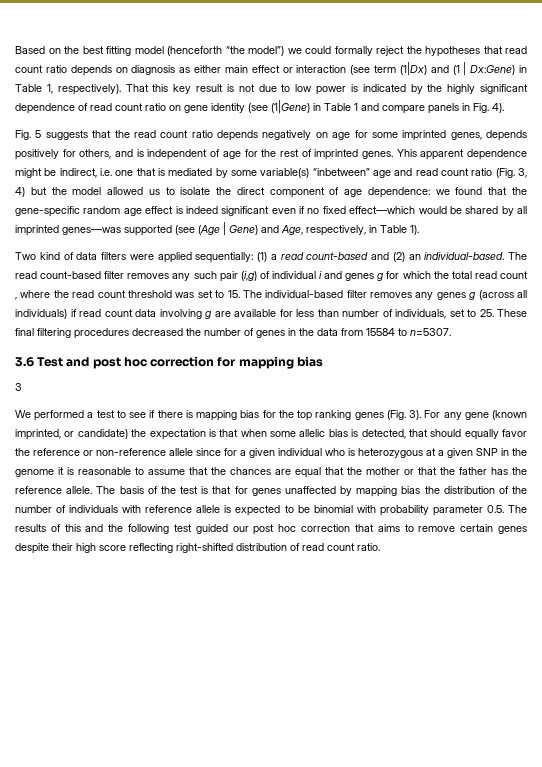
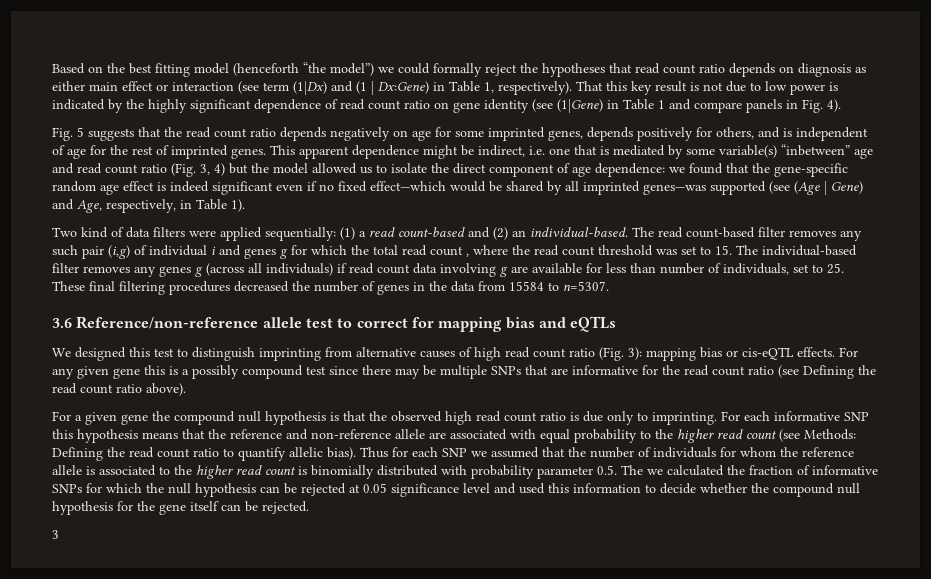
- Yhis apparent dependence might be indirect, i.e. one that is mediated by some variable(s) “inbetween” age and read count ratio (Fig. 3, 4) but the model allowed us to isolate the direct component of age dependence:
+ This apparent dependence might be indirect, i.e. one that is mediated by some variable(s) “inbetween” age and read count ratio (Fig. 3, 4) but the model allowed us to isolate the direct component of age dependence:
- 3.6 Test and post hoc correction for mapping bias
- 3
+ 3.6 Reference/non-reference allele test to correct for mapping bias and eQTLs
- We performed a test to see if there is mapping bias for the top ranking genes (Fig. 3). For any gene (known imprinted, or candidate) the expectation is that when some allelic bias is detected, that should equally favor the reference or non-reference allele since for a given individual who is heterozygous at a given SNP in the genome it is reasonable to assume that the chances are equal that the mother or that the father has the reference allele. The basis of the test is that for genes unaffected by mapping bias the distribution of the number of individuals with reference allele is expected to be binomial with probability parameter 0.5. The results of this and the following test guided our post hoc correction that aims to remove certain genes despite their high score reflecting right-shifted distribution of read count ratio.
+ We designed this test to distinguish imprinting from alternative causes of high read count ratio (Fig. 3): mapping bias or cis-eQTL effects. For any given gene this is a possibly compound test since there may be multiple SNPs that are informative for the read count ratio (see Defining the read count ratio above).
+ For a given gene the compound null hypothesis is that the observed high read count ratio is due only to imprinting. For each informative SNP this hypothesis means that the reference and non-reference allele are associated with equal probability to the higher read count (see Methods: Defining the read count ratio to quantify allelic bias). Thus for each SNP we assumed that the number of individuals for whom the reference allele is associated to the higher read count is binomially distributed with probability parameter 0.5. The we calculated the fraction of informative SNPs for which the null hypothesis can be rejected at 0.05 significance level and used this information to decide whether the compound null hypothesis for the gene itself can be rejected.
+ 3

